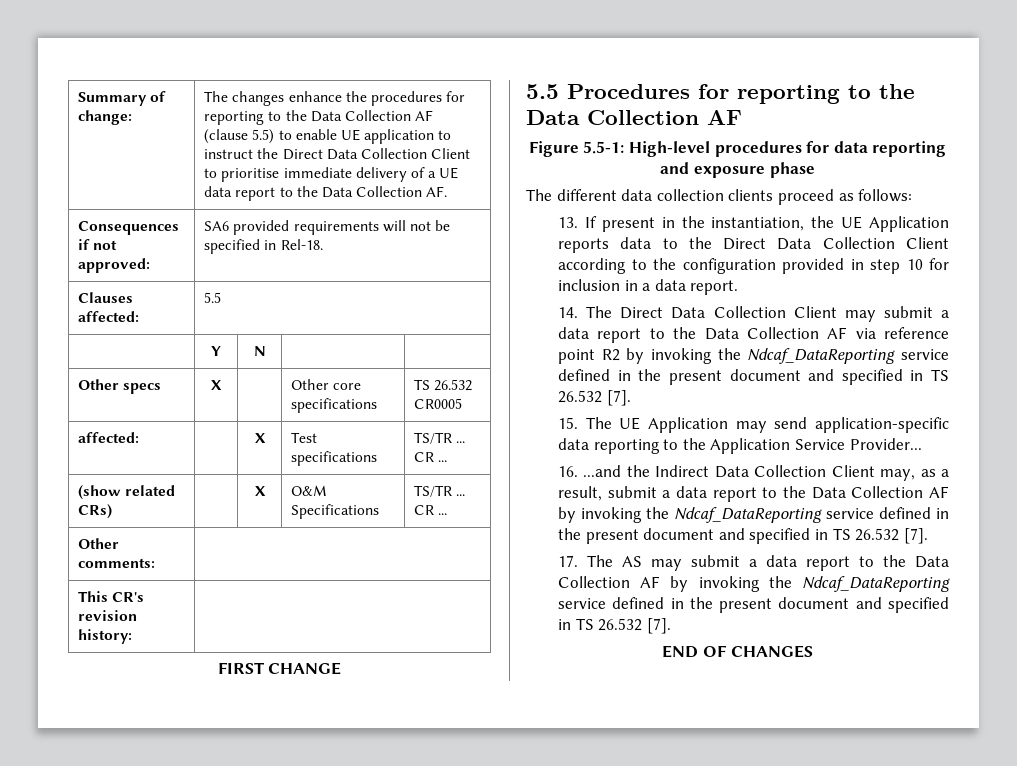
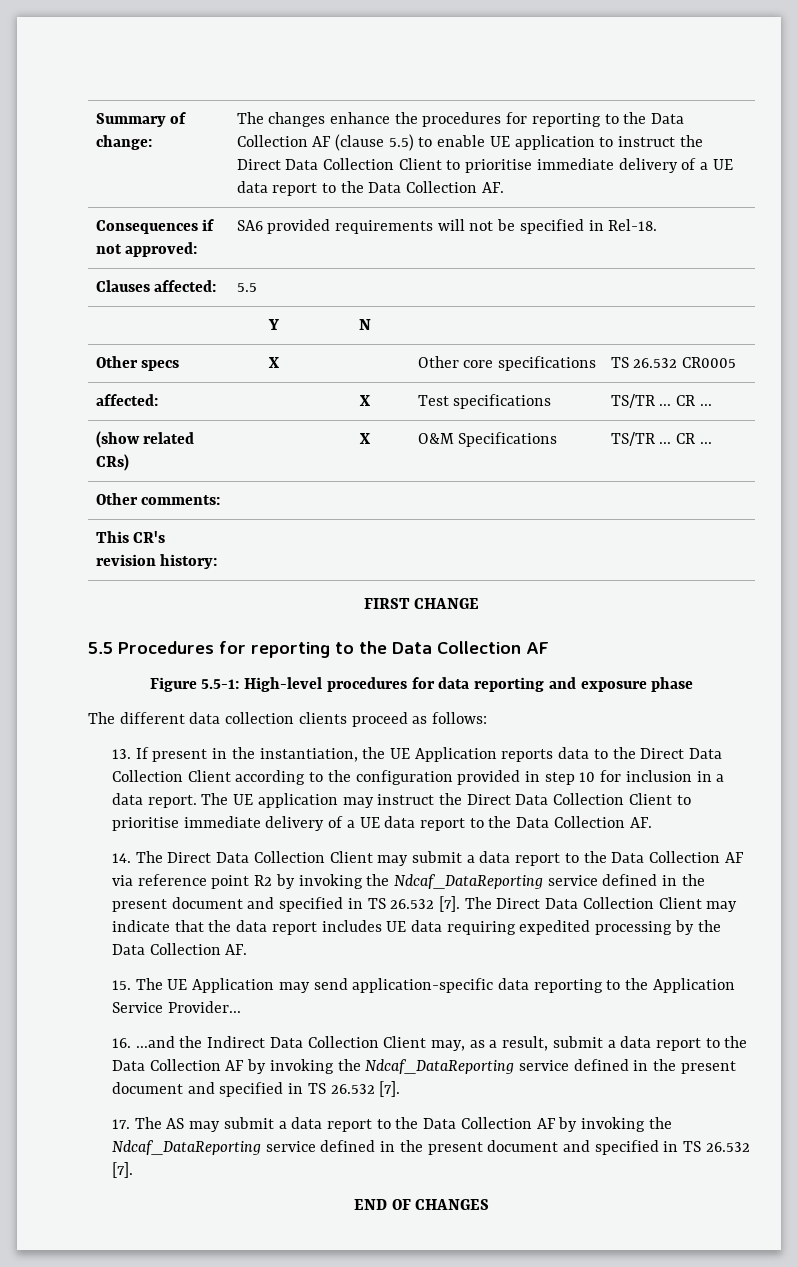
+ The UE application may instruct the Direct Data Collection Client to prioritise immediate delivery of a UE data report to the Data Collection AF.
+ The Direct Data Collection Client may indicate that the data report includes UE data requiring expedited processing by the Data Collection AF.

